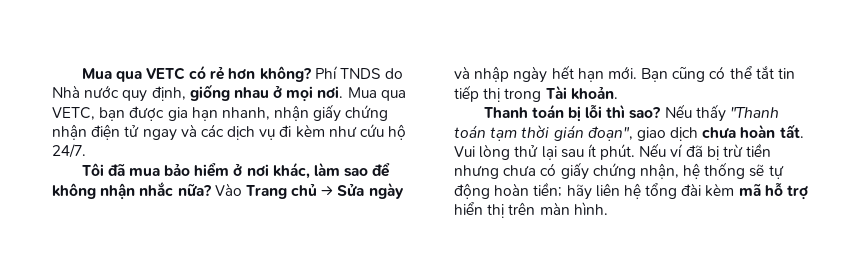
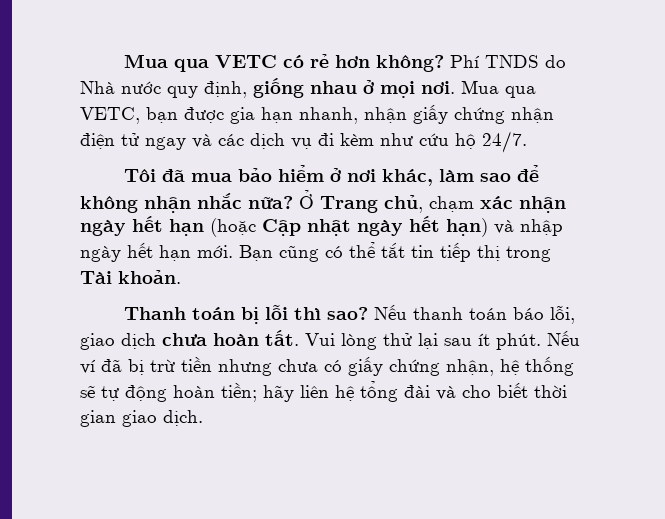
- Vào Trang chủ → Sửa ngày và nhập ngày hết hạn mới.
+ Ở Trang chủ, chạm xác nhận ngày hết hạn (hoặc Cập nhật ngày hết hạn) và nhập ngày hết hạn mới.
- Nếu thấy "Thanh toán tạm thời gián đoạn", giao dịch chưa hoàn tất.
+ Nếu thanh toán báo lỗi, giao dịch chưa hoàn tất.
- Nếu ví đã bị trừ tiền nhưng chưa có giấy chứng nhận, hệ thống sẽ tự động hoàn tiền; hãy liên hệ tổng đài kèm mã hỗ trợ hiển thị trên màn hình.
+ Nếu ví đã bị trừ tiền nhưng chưa có giấy chứng nhận, hệ thống sẽ tự động hoàn tiền; hãy liên hệ tổng đài và cho biết thời gian giao dịch.

